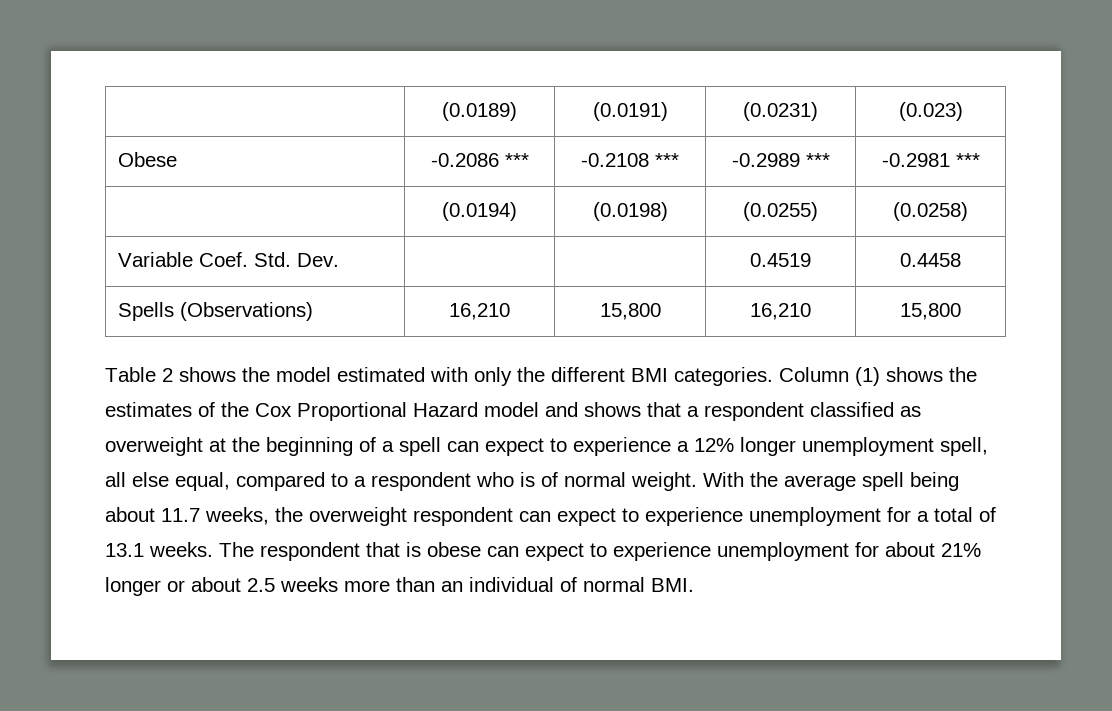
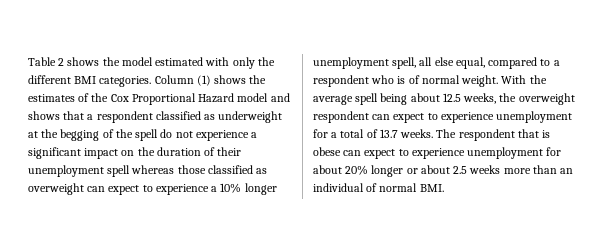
- | (0.0189) | (0.0191) | (0.0231) | (0.023)
- Obese | -0.2086 *** | -0.2108 *** | -0.2989 *** | -0.2981 ***
- | (0.0194) | (0.0198) | (0.0255) | (0.0258)
- Variable Coef. Std. Dev. | | | 0.4519 | 0.4458
- Spells (Observations) | 16,210 | 15,800 | 16,210 | 15,800
- Column (1) shows the estimates of the Cox Proportional Hazard model and shows that a respondent classified as overweight at the beginning of a spell can expect to experience a 12% longer unemployment spell, all else equal, compared to a respondent who is of normal weight.
+ Column (1) shows the estimates of the Cox Proportional Hazard model and shows that a respondent classified as underweight at the begging of the spell do not experience a significant impact on the duration of their unemployment spell whereas those classified as overweight can expect to experience a 10% longer unemployment spell, all else equal, compared to a respondent who is of normal weight.
- With the average spell being about 11.7 weeks, the overweight respondent can expect to experience unemployment for a total of 13.1 weeks.
+ With the average spell being about 12.5 weeks, the overweight respondent can expect to experience unemployment for a total of 13.7 weeks.
- The respondent that is obese can expect to experience unemployment for about 21% longer or about 2.5 weeks more than an individual of normal BMI.
+ The respondent that is obese can expect to experience unemployment for about 20% longer or about 2.5 weeks more than an individual of normal BMI.

